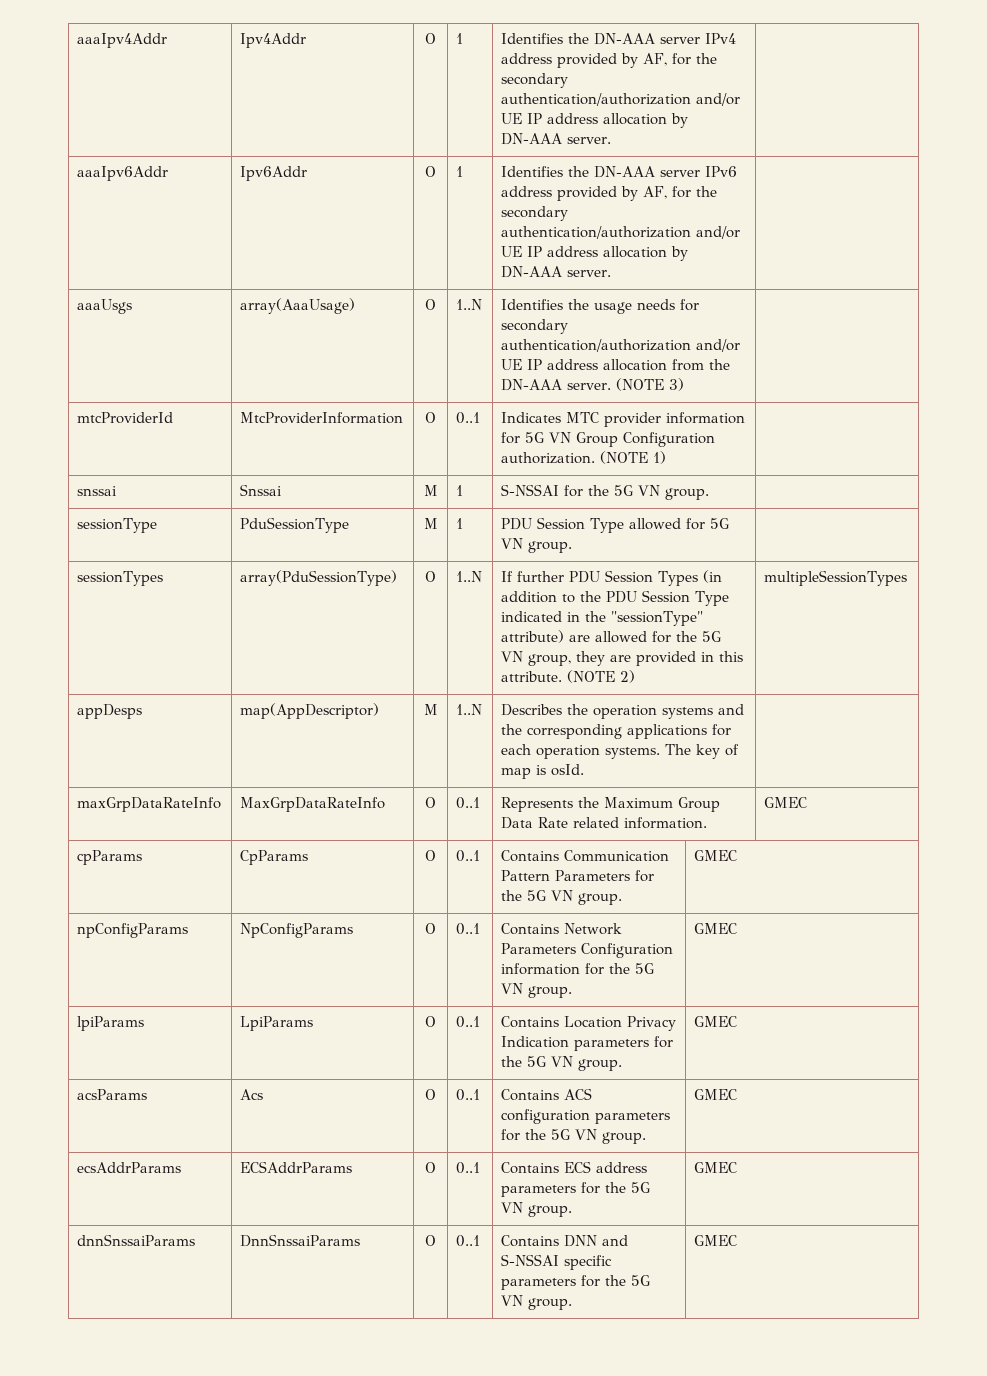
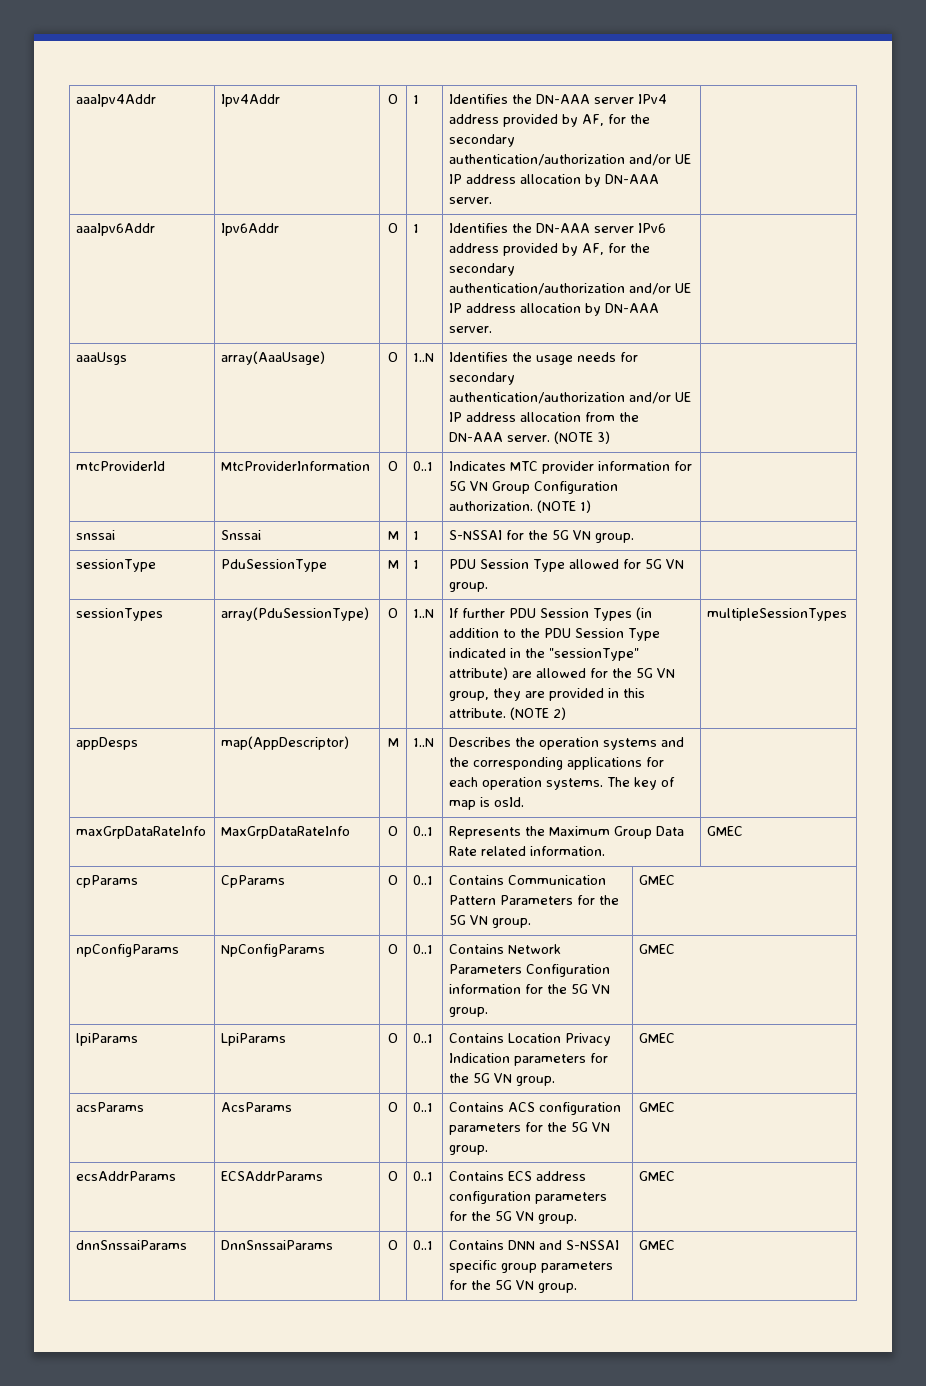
- acsParams | Acs | O | 0..1 | Contains ACS configuration parameters for the 5G VN group. | GMEC
+ acsParams | AcsParams | O | 0..1 | Contains ACS configuration parameters for the 5G VN group. | GMEC
- ecsAddrParams | ECSAddrParams | O | 0..1 | Contains ECS address parameters for the 5G VN group. | GMEC
+ ecsAddrParams | ECSAddrParams | O | 0..1 | Contains ECS address configuration parameters for the 5G VN group. | GMEC
- dnnSnssaiParams | DnnSnssaiParams | O | 0..1 | Contains DNN and S-NSSAI specific parameters for the 5G VN group. | GMEC
+ dnnSnssaiParams | DnnSnssaiParams | O | 0..1 | Contains DNN and S-NSSAI specific group parameters for the 5G VN group. | GMEC

